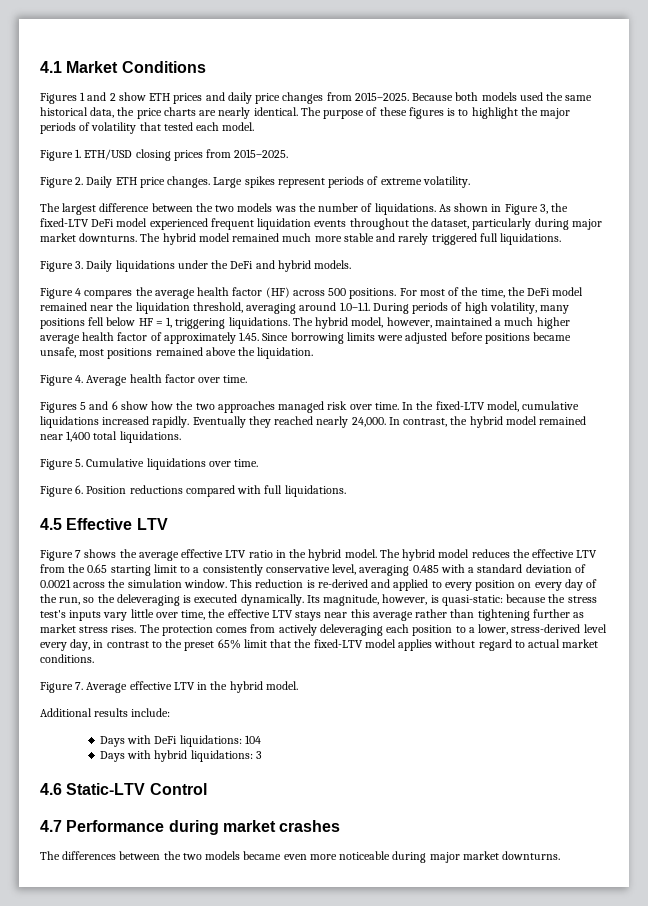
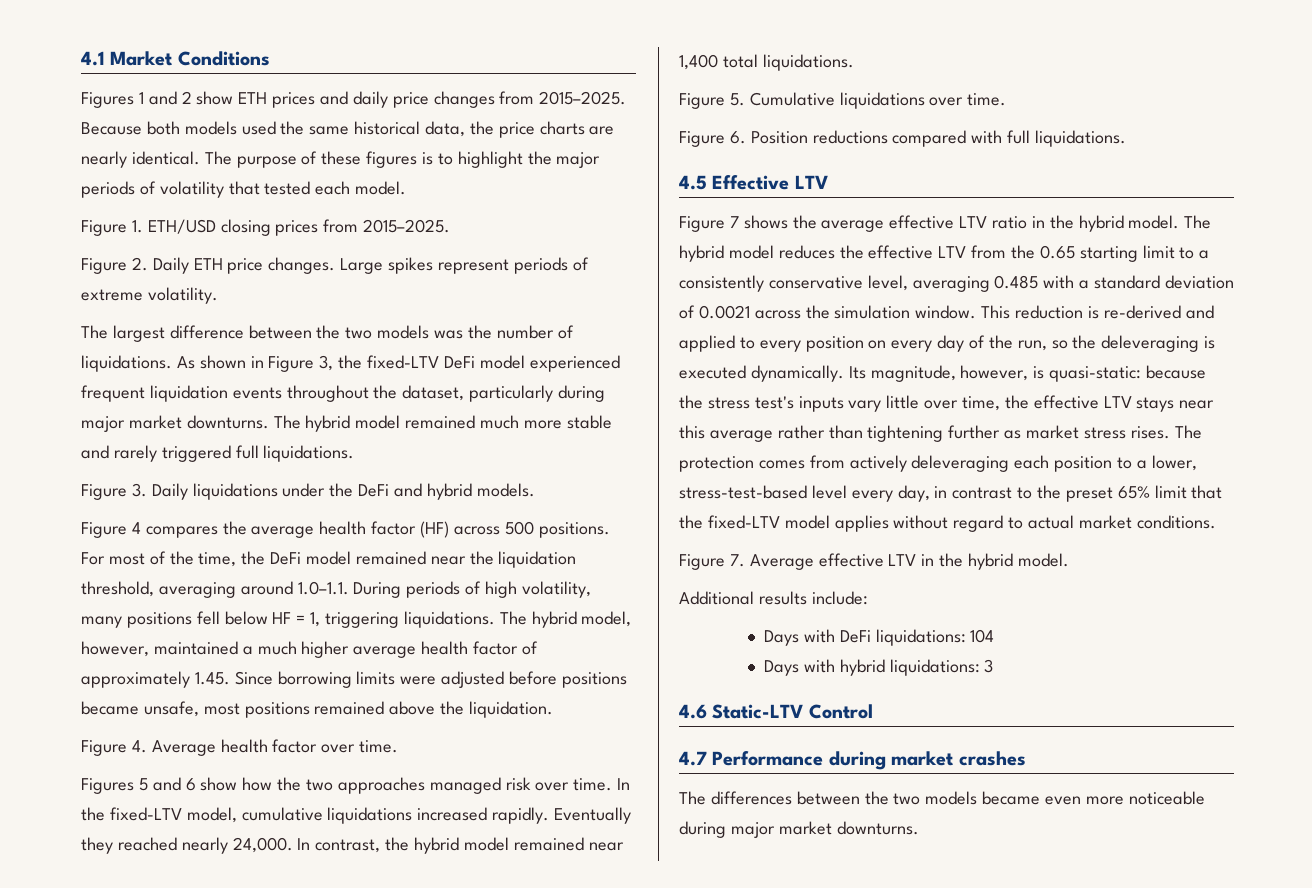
- The protection comes from actively deleveraging each position to a lower, stress-derived level every day, in contrast to the preset 65% limit that the fixed-LTV model applies without regard to actual market conditions.
+ The protection comes from actively deleveraging each position to a lower, stress-test-based level every day, in contrast to the preset 65% limit that the fixed-LTV model applies without regard to actual market conditions.

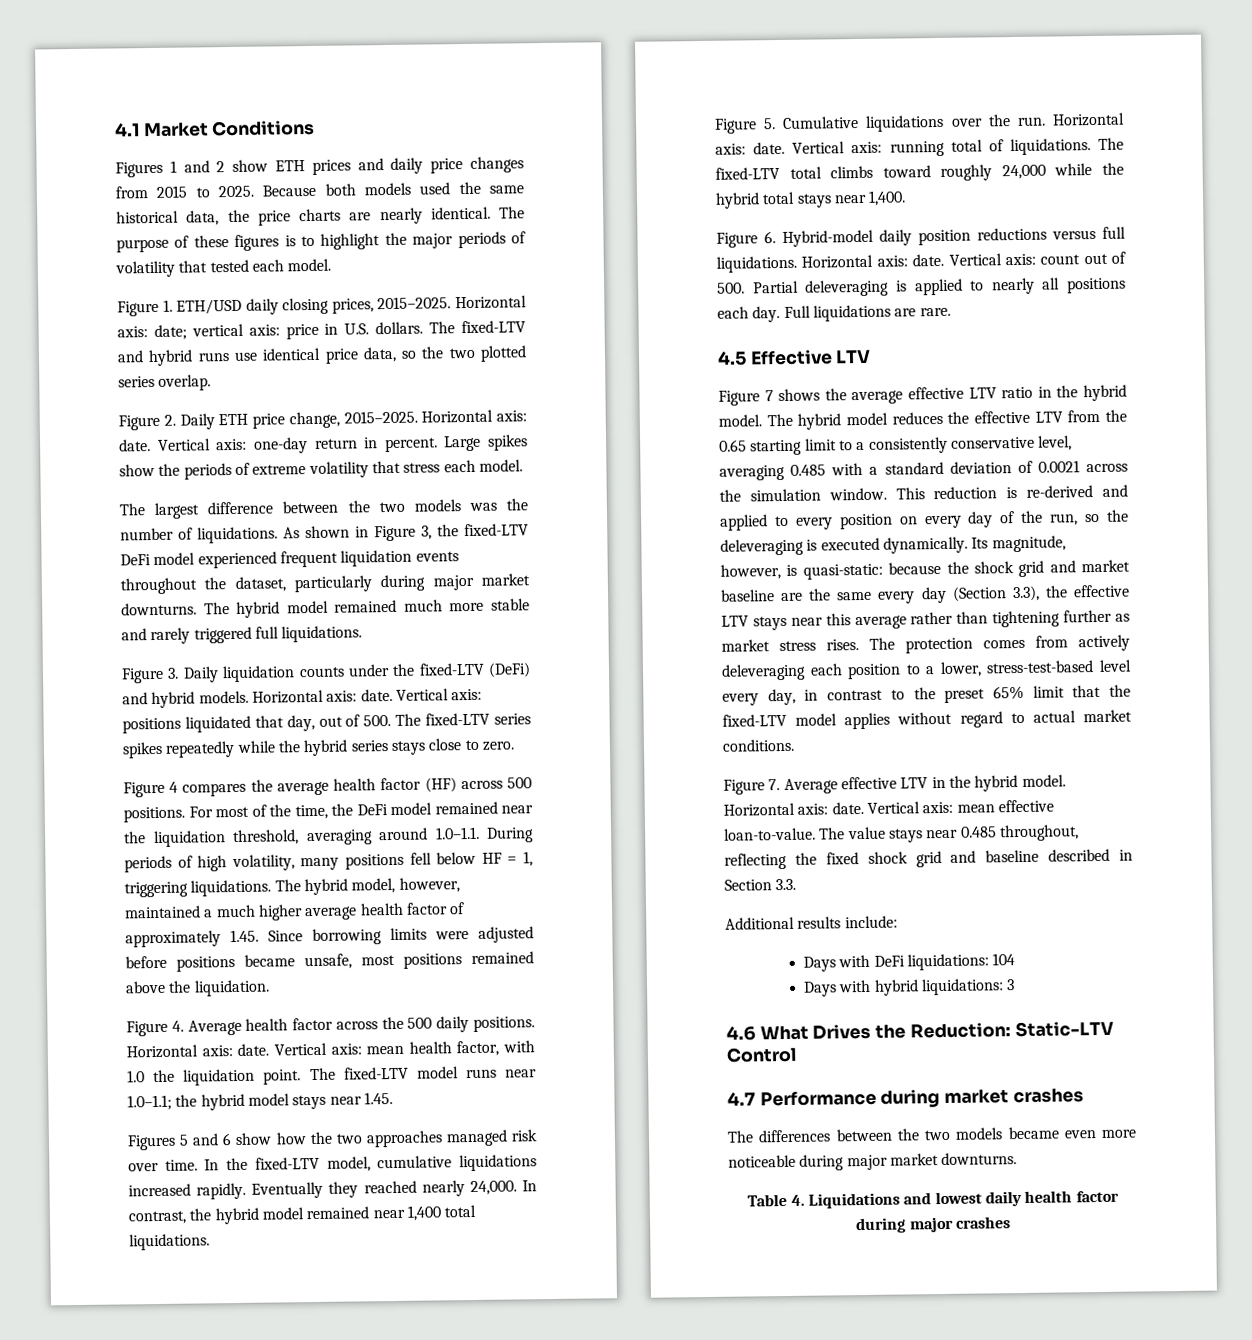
- Figures 1 and 2 show ETH prices and daily price changes from 2015–2025.
+ Figures 1 and 2 show ETH prices and daily price changes from 2015 to 2025.
- Figure 1. ETH/USD closing prices from 2015–2025.
+ Figure 1. ETH/USD daily closing prices, 2015–2025. Horizontal axis: date; vertical axis: price in U.S. dollars. The fixed-LTV and hybrid runs use identical price data, so the two plotted series overlap.
- Figure 2. Daily ETH price changes. Large spikes represent periods of extreme volatility.
+ Figure 2. Daily ETH price change, 2015–2025. Horizontal axis: date. Vertical axis: one-day return in percent. Large spikes show the periods of extreme volatility that stress each model.
- Figure 3. Daily liquidations under the DeFi and hybrid models.
+ Figure 3. Daily liquidation counts under the fixed-LTV (DeFi) and hybrid models. Horizontal axis: date. Vertical axis: positions liquidated that day, out of 500. The fixed-LTV series spikes repeatedly while the hybrid series stays close to zero.
- Figure 4. Average health factor over time.
+ Figure 4. Average health factor across the 500 daily positions. Horizontal axis: date. Vertical axis: mean health factor, with 1.0 the liquidation point. The fixed-LTV model runs near 1.0–1.1; the hybrid model stays near 1.45.
- Figure 5. Cumulative liquidations over time.
- Figure 6. Position reductions compared with full liquidations.
+ Figure 5. Cumulative liquidations over the run. Horizontal axis: date. Vertical axis: running total of liquidations. The fixed-LTV total climbs toward roughly 24,000 while the hybrid total stays near 1,400.
+ Figure 6. Hybrid-model daily position reductions versus full liquidations. Horizontal axis: date. Vertical axis: count out of 500. Partial deleveraging is applied to nearly all positions each day. Full liquidations are rare.
- Its magnitude, however, is quasi-static: because the stress test's inputs vary little over time, the effective LTV stays near this average rather than tightening further as market stress rises.
+ Its magnitude, however, is quasi-static: because the shock grid and market baseline are the same every day (Section 3.3), the effective LTV stays near this average rather than tightening further as market stress rises.
+ Horizontal axis: date. Vertical axis: mean effective loan-to-value. The value stays near 0.485 throughout, reflecting the fixed shock grid and baseline described in Section 3.3.
- 4.6 Static-LTV Control
+ 4.6 What Drives the Reduction: Static-LTV Control
+ Table 4. Liquidations and lowest daily health factor during major crashes

